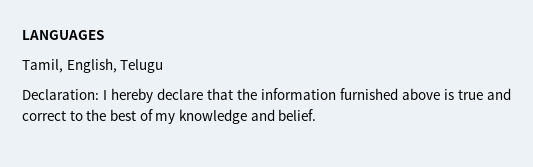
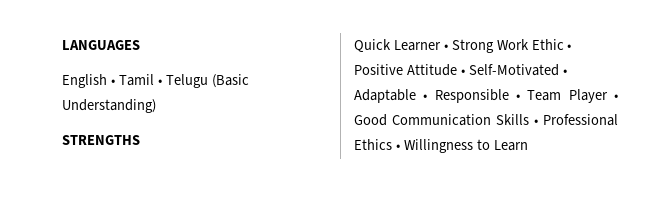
- Tamil, English, Telugu
- Declaration: I hereby declare that the information furnished above is true and correct to the best of my knowledge and belief.
+ English • Tamil • Telugu (Basic Understanding)
+ STRENGTHS
+ Quick Learner • Strong Work Ethic • Positive Attitude • Self-Motivated • Adaptable • Responsible • Team Player • Good Communication Skills • Professional Ethics • Willingness to Learn

